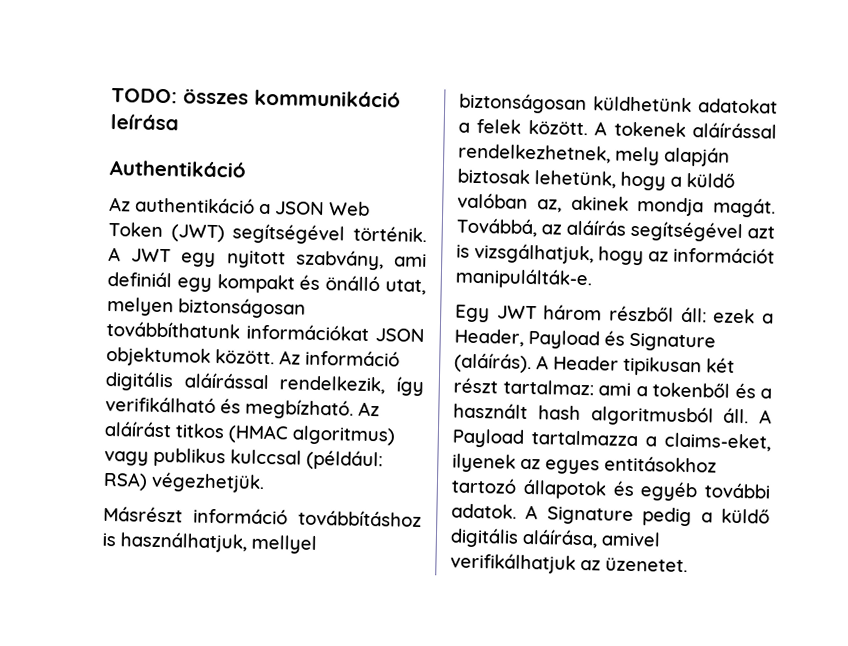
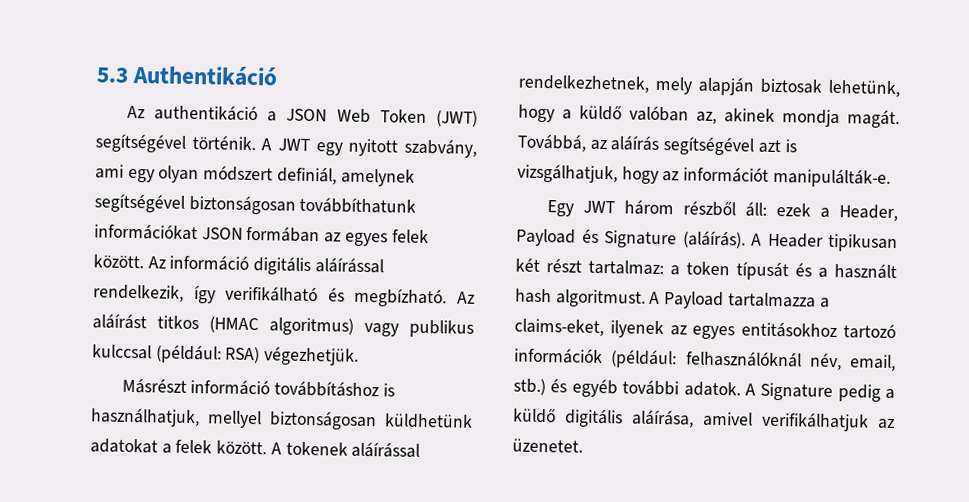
- TODO: összes kommunikáció leírása
- Authentikáció
+ 5.3 Authentikáció
- A JWT egy nyitott szabvány, ami definiál egy kompakt és önálló utat, melyen biztonságosan továbbíthatunk információkat JSON objektumok között.
+ A JWT egy nyitott szabvány, ami egy olyan módszert definiál, amelynek segítségével biztonságosan továbbíthatunk információkat JSON formában az egyes felek között.
- A Header tipikusan két részt tartalmaz: ami a tokenből és a használt hash algoritmusból áll.
+ A Header tipikusan két részt tartalmaz: a token típusát és a használt hash algoritmust.
- A Payload tartalmazza a claims-eket, ilyenek az egyes entitásokhoz tartozó állapotok és egyéb további adatok.
+ A Payload tartalmazza a claims-eket, ilyenek az egyes entitásokhoz tartozó információk (például: felhasználóknál név, email, stb.) és egyéb további adatok.

